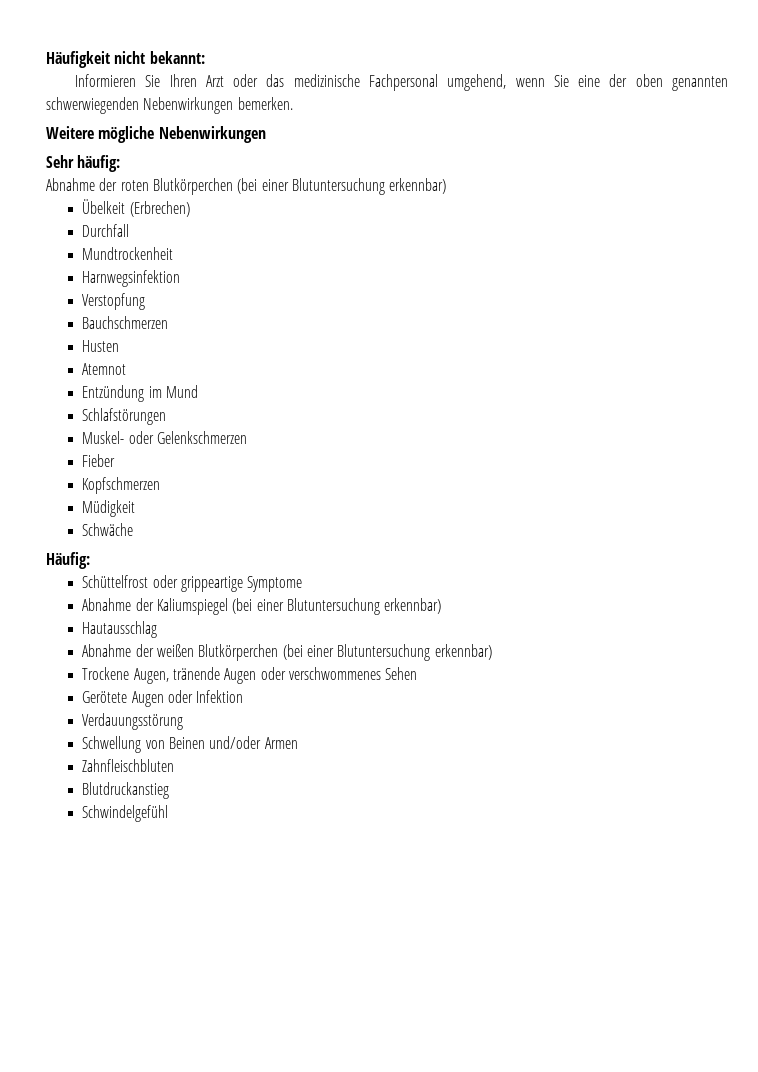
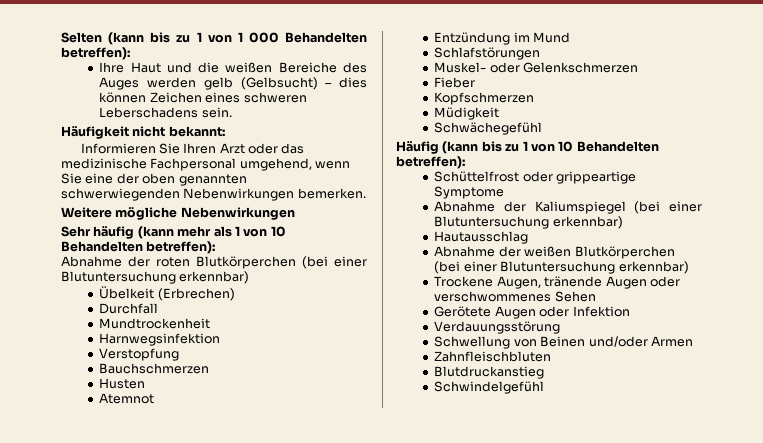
+ Selten (kann bis zu 1 von 1 000 Behandelten betreffen):
+ Ihre Haut und die weißen Bereiche des Auges werden gelb (Gelbsucht) – dies können Zeichen eines schweren Leberschadens sein.
- Sehr häufig:
+ Sehr häufig (kann mehr als 1 von 10 Behandelten betreffen):
- Schwäche
- Häufig:
+ Schwächegefühl
+ Häufig (kann bis zu 1 von 10 Behandelten betreffen):

